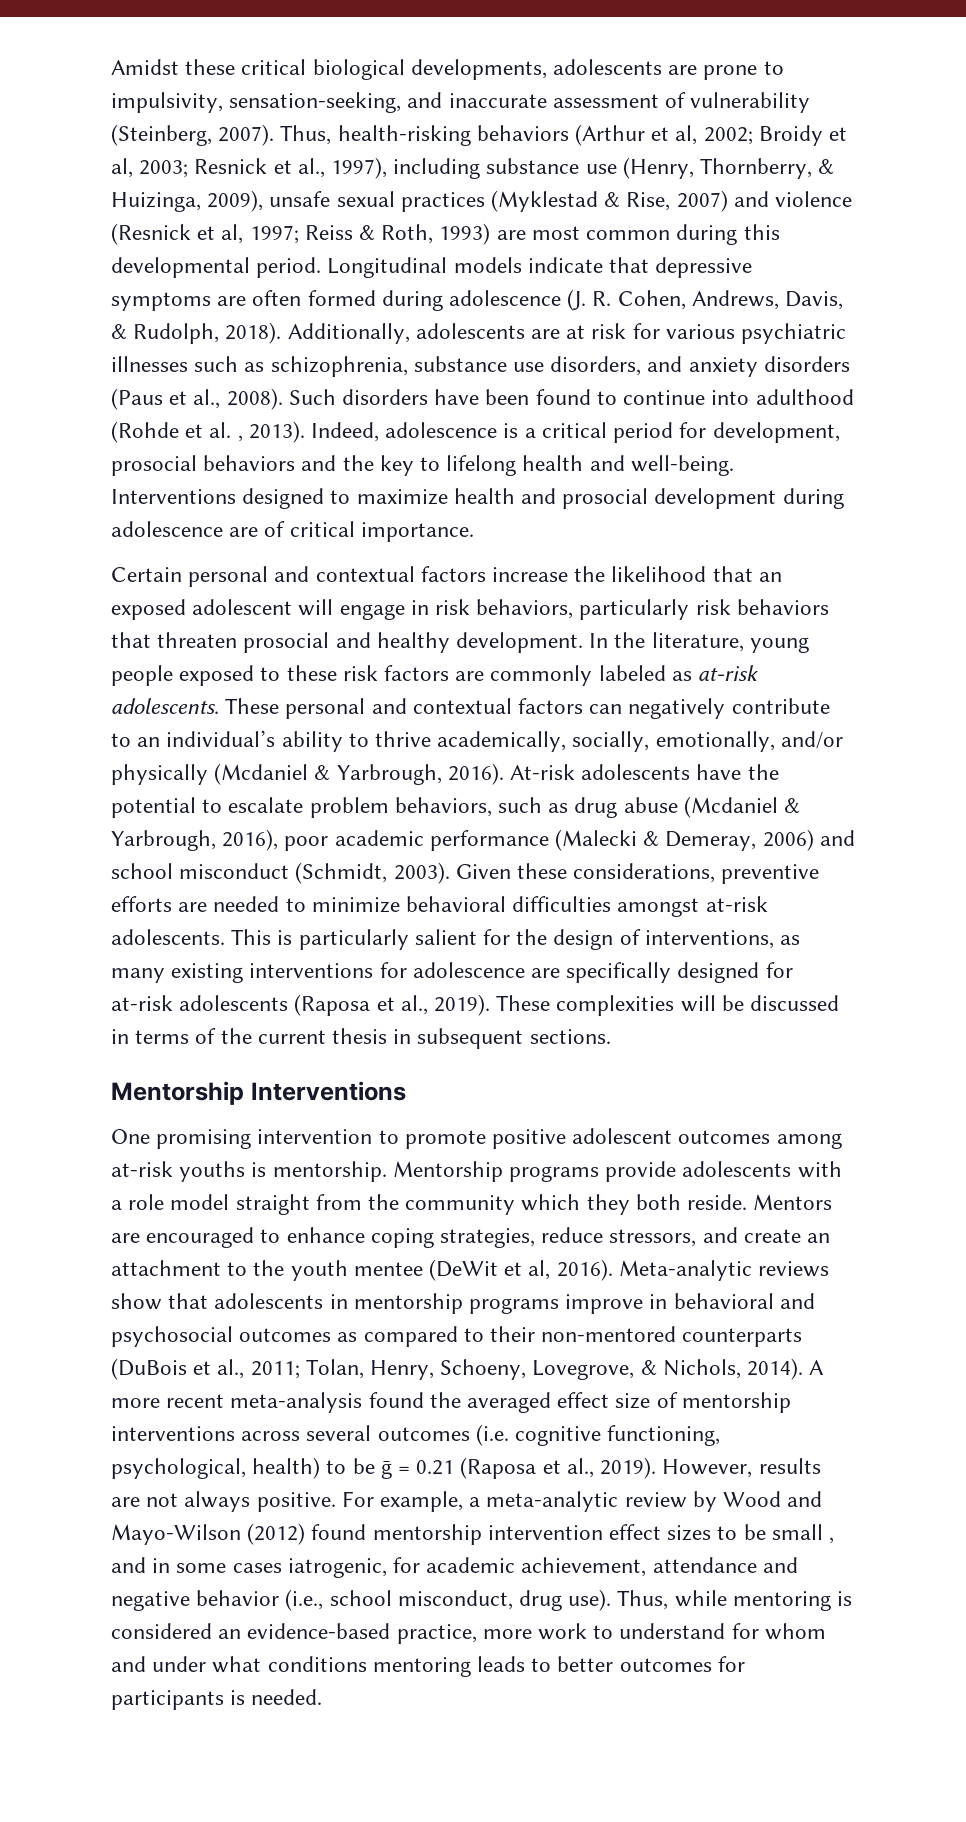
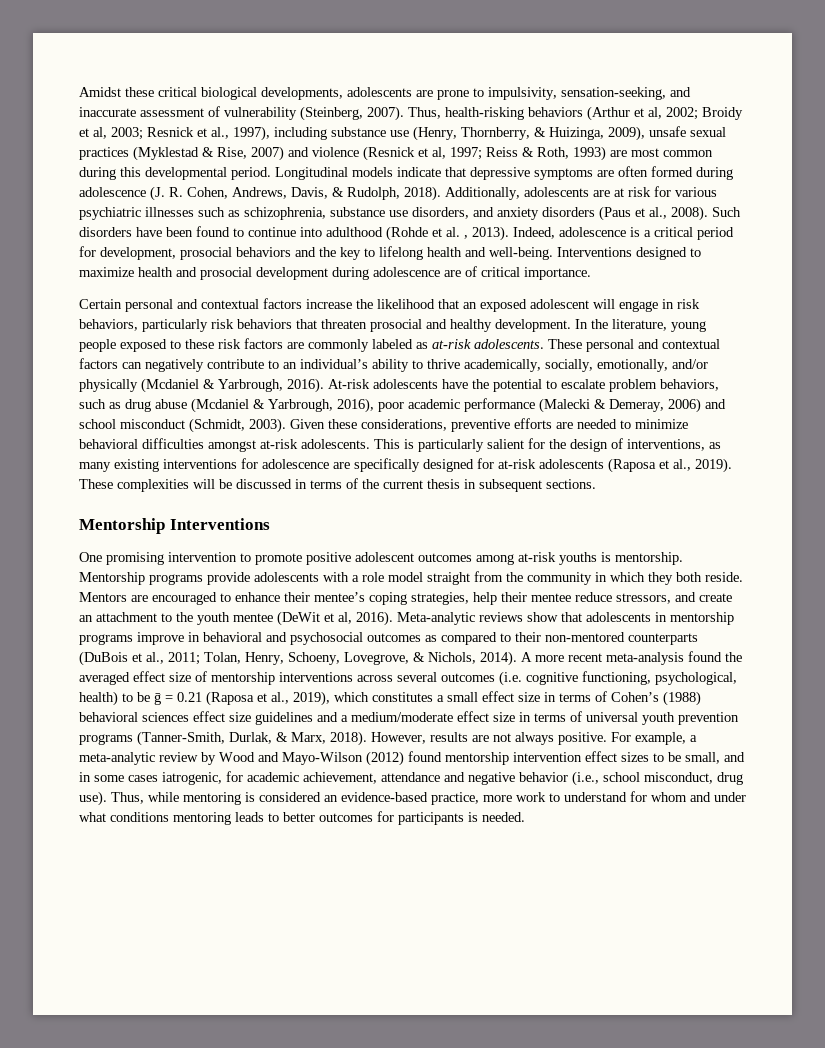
- Mentorship programs provide adolescents with a role model straight from the community which they both reside.
+ Mentorship programs provide adolescents with a role model straight from the community in which they both reside.
- Mentors are encouraged to enhance coping strategies, reduce stressors, and create an attachment to the youth mentee (DeWit et al, 2016).
+ Mentors are encouraged to enhance their mentee’s coping strategies, help their mentee reduce stressors, and create an attachment to the youth mentee (DeWit et al, 2016).
- A more recent meta-analysis found the averaged effect size of mentorship interventions across several outcomes (i.e. cognitive functioning, psychological, health) to be ḡ = 0.21 (Raposa et al., 2019).
+ A more recent meta-analysis found the averaged effect size of mentorship interventions across several outcomes (i.e. cognitive functioning, psychological, health) to be ḡ = 0.21 (Raposa et al., 2019), which constitutes a small effect size in terms of Cohen’s (1988) behavioral sciences effect size guidelines and a medium/moderate effect size in terms of universal youth prevention programs (Tanner-Smith, Durlak, & Marx, 2018).
- For example, a meta-analytic review by Wood and Mayo-Wilson (2012) found mentorship intervention effect sizes to be small , and in some cases iatrogenic, for academic achievement, attendance and negative behavior (i.e., school misconduct, drug use).
+ For example, a meta-analytic review by Wood and Mayo-Wilson (2012) found mentorship intervention effect sizes to be small, and in some cases iatrogenic, for academic achievement, attendance and negative behavior (i.e., school misconduct, drug use).

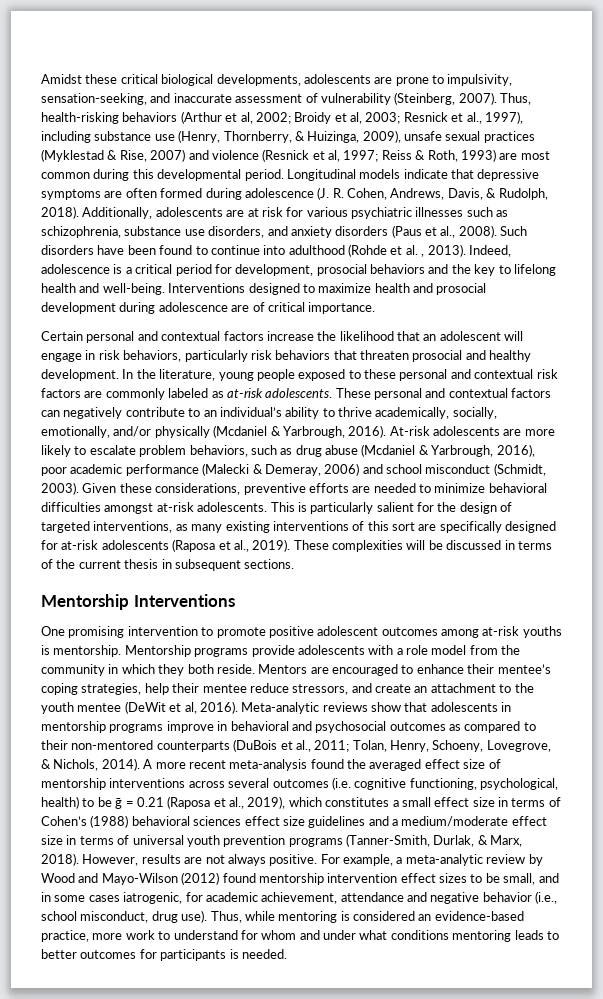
- Certain personal and contextual factors increase the likelihood that an exposed adolescent will engage in risk behaviors, particularly risk behaviors that threaten prosocial and healthy development.
+ Certain personal and contextual factors increase the likelihood that an adolescent will engage in risk behaviors, particularly risk behaviors that threaten prosocial and healthy development.
- In the literature, young people exposed to these risk factors are commonly labeled as at-risk adolescents.
+ In the literature, young people exposed to these personal and contextual risk factors are commonly labeled as at-risk adolescents.
- At-risk adolescents have the potential to escalate problem behaviors, such as drug abuse (Mcdaniel & Yarbrough, 2016), poor academic performance (Malecki & Demeray, 2006) and school misconduct (Schmidt, 2003).
+ At-risk adolescents are more likely to escalate problem behaviors, such as drug abuse (Mcdaniel & Yarbrough, 2016), poor academic performance (Malecki & Demeray, 2006) and school misconduct (Schmidt, 2003).
- This is particularly salient for the design of interventions, as many existing interventions for adolescence are specifically designed for at-risk adolescents (Raposa et al., 2019).
+ This is particularly salient for the design of targeted interventions, as many existing interventions of this sort are specifically designed for at-risk adolescents (Raposa et al., 2019).
- Mentorship programs provide adolescents with a role model straight from the community in which they both reside.
+ Mentorship programs provide adolescents with a role model from the community in which they both reside.

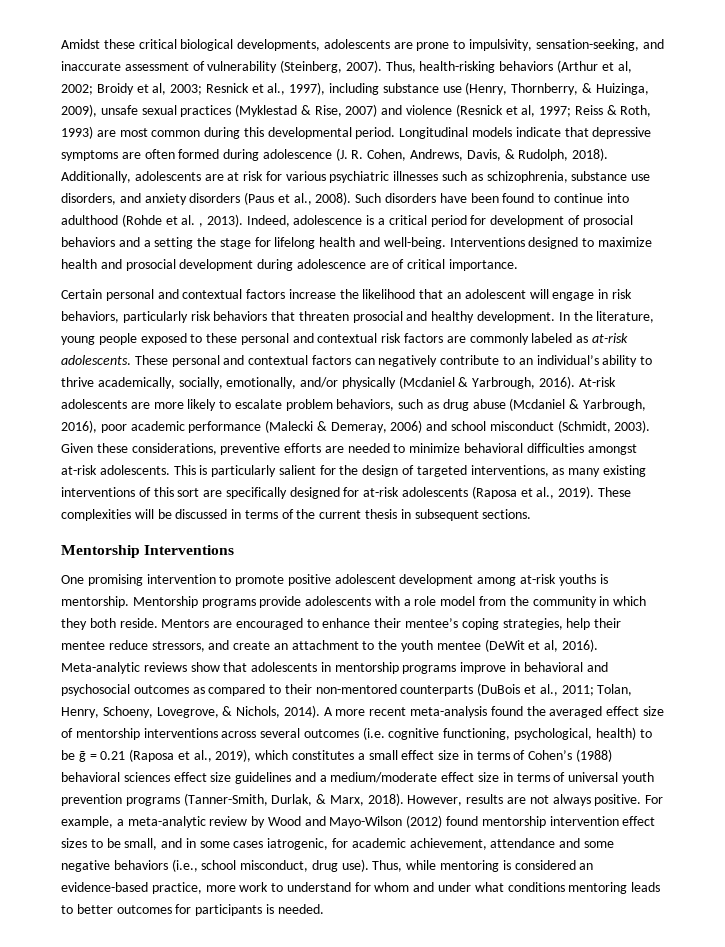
- Indeed, adolescence is a critical period for development, prosocial behaviors and the key to lifelong health and well-being.
+ Indeed, adolescence is a critical period for development of prosocial behaviors and a setting the stage for lifelong health and well-being.
- One promising intervention to promote positive adolescent outcomes among at-risk youths is mentorship.
+ One promising intervention to promote positive adolescent development among at-risk youths is mentorship.
- For example, a meta-analytic review by Wood and Mayo-Wilson (2012) found mentorship intervention effect sizes to be small, and in some cases iatrogenic, for academic achievement, attendance and negative behavior (i.e., school misconduct, drug use).
+ For example, a meta-analytic review by Wood and Mayo-Wilson (2012) found mentorship intervention effect sizes to be small, and in some cases iatrogenic, for academic achievement, attendance and some negative behaviors (i.e., school misconduct, drug use).

